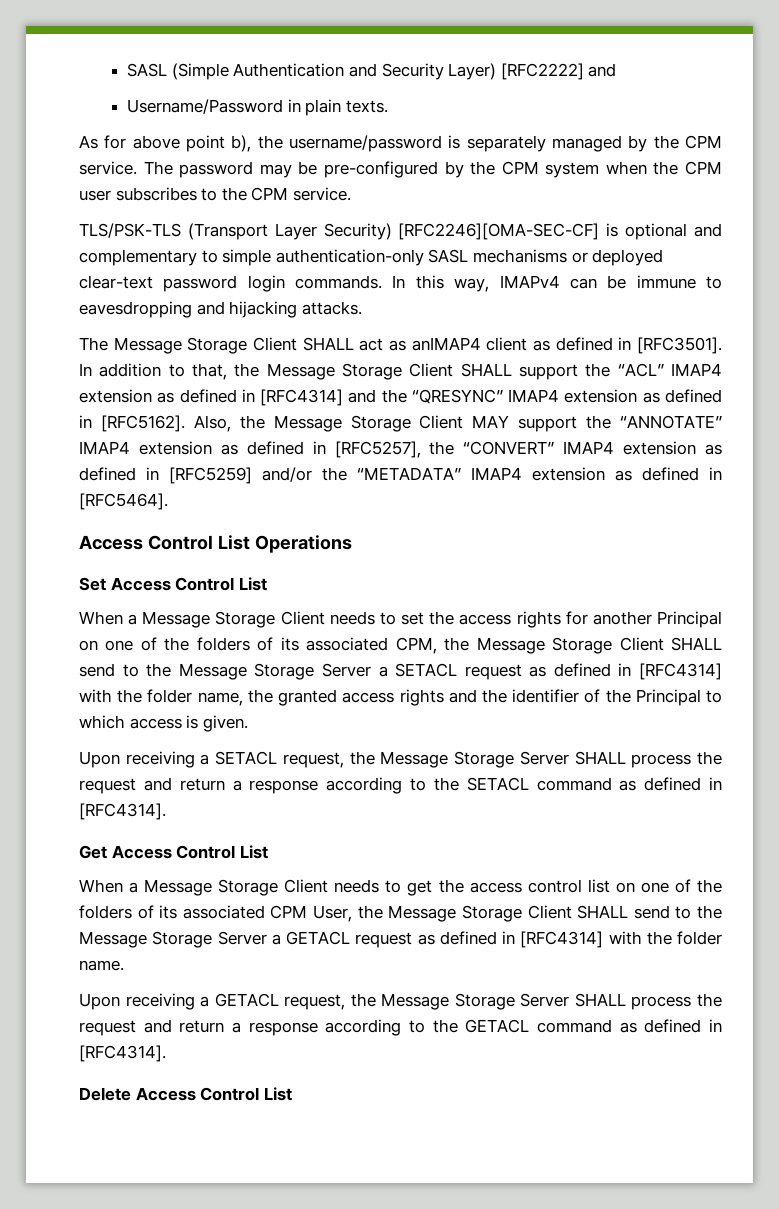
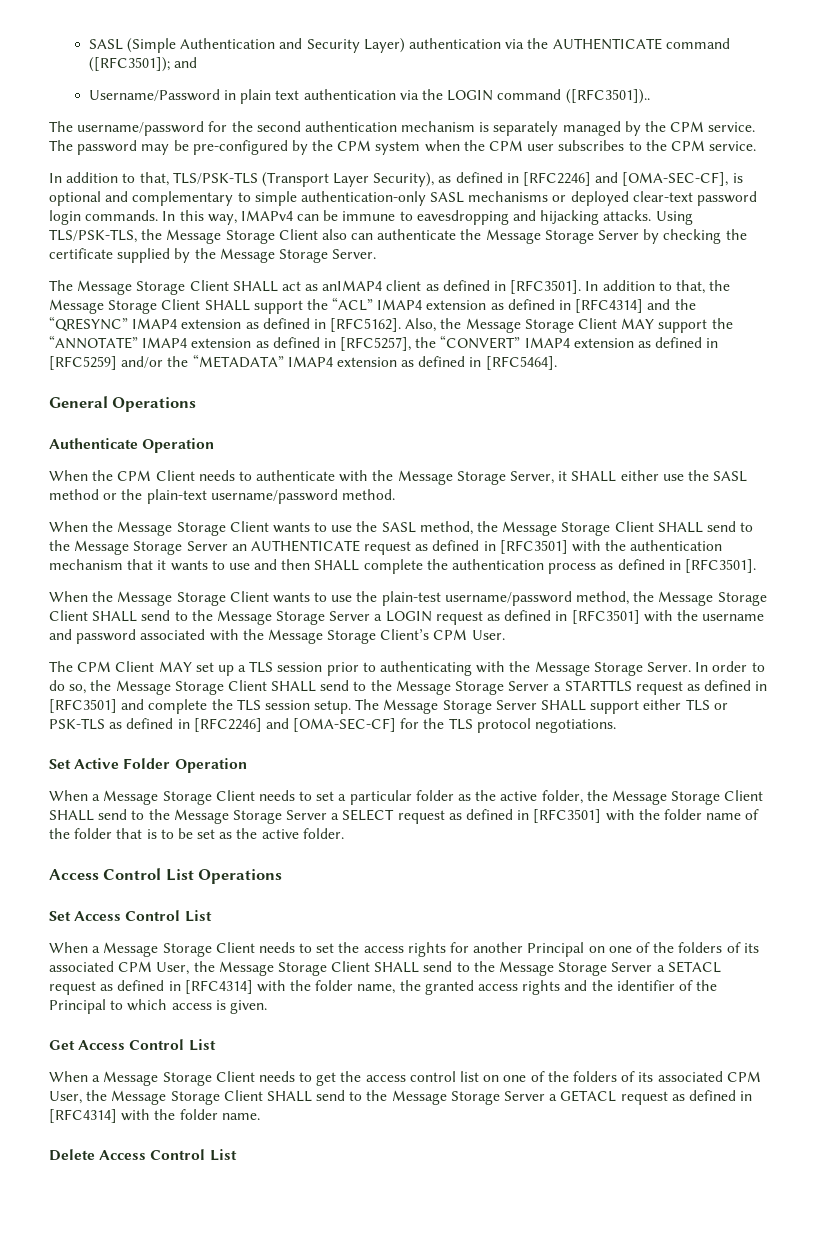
- SASL (Simple Authentication and Security Layer) [RFC2222] and
- Username/Password in plain texts.
- As for above point b), the username/password is separately managed by the CPM service.
+ SASL (Simple Authentication and Security Layer) authentication via the AUTHENTICATE command ([RFC3501]); and
+ Username/Password in plain text authentication via the LOGIN command ([RFC3501])..
+ The username/password for the second authentication mechanism is separately managed by the CPM service.
- TLS/PSK-TLS (Transport Layer Security) [RFC2246][OMA-SEC-CF] is optional and complementary to simple authentication-only SASL mechanisms or deployed clear-text password login commands.
+ In addition to that, TLS/PSK-TLS (Transport Layer Security), as defined in [RFC2246] and [OMA-SEC-CF], is optional and complementary to simple authentication-only SASL mechanisms or deployed clear-text password login commands.
+ Using TLS/PSK-TLS, the Message Storage Client also can authenticate the Message Storage Server by checking the certificate supplied by the Message Storage Server.
+ General Operations
+ Authenticate Operation
+ When the CPM Client needs to authenticate with the Message Storage Server, it SHALL either use the SASL method or the plain-text username/password method.
+ When the Message Storage Client wants to use the SASL method, the Message Storage Client SHALL send to the Message Storage Server an AUTHENTICATE request as defined in [RFC3501] with the authentication mechanism that it wants to use and then SHALL complete the authentication process as defined in [RFC3501].
+ When the Message Storage Client wants to use the plain-test username/password method, the Message Storage Client SHALL send to the Message Storage Server a LOGIN request as defined in [RFC3501] with the username and password associated with the Message Storage Client’s CPM User.
+ The CPM Client MAY set up a TLS session prior to authenticating with the Message Storage Server. In order to do so, the Message Storage Client SHALL send to the Message Storage Server a STARTTLS request as defined in [RFC3501] and complete the TLS session setup. The Message Storage Server SHALL support either TLS or PSK-TLS as defined in [RFC2246] and [OMA-SEC-CF] for the TLS protocol negotiations.
+ Set Active Folder Operation
+ When a Message Storage Client needs to set a particular folder as the active folder, the Message Storage Client SHALL send to the Message Storage Server a SELECT request as defined in [RFC3501] with the folder name of the folder that is to be set as the active folder.
- When a Message Storage Client needs to set the access rights for another Principal on one of the folders of its associated CPM, the Message Storage Client SHALL send to the Message Storage Server a SETACL request as defined in [RFC4314] with the folder name, the granted access rights and the identifier of the Principal to which access is given.
+ When a Message Storage Client needs to set the access rights for another Principal on one of the folders of its associated CPM User, the Message Storage Client SHALL send to the Message Storage Server a SETACL request as defined in [RFC4314] with the folder name, the granted access rights and the identifier of the Principal to which access is given.
- Upon receiving a SETACL request, the Message Storage Server SHALL process the request and return a response according to the SETACL command as defined in [RFC4314].
- Upon receiving a GETACL request, the Message Storage Server SHALL process the request and return a response according to the GETACL command as defined in [RFC4314].

